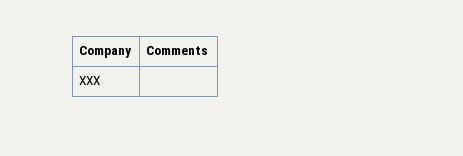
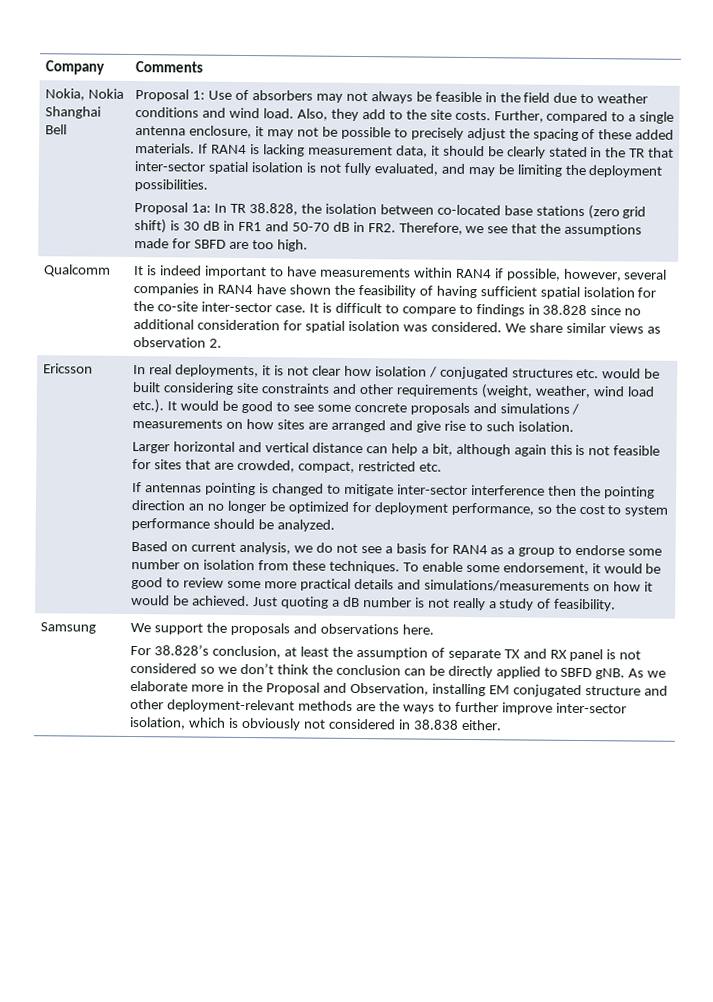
- XXX
+ Nokia, Nokia Shanghai Bell | Proposal 1: Use of absorbers may not always be feasible in the field due to weather conditions and wind load. Also, they add to the site costs. Further, compared to a single antenna enclosure, it may not be possible to precisely adjust the spacing of these added materials. If RAN4 is lacking measurement data, it should be clearly stated in the TR that inter-sector spatial isolation is not fully evaluated, and may be limiting the deployment possibilities.
+ Proposal 1a: In TR 38.828, the isolation between co-located base stations (zero grid shift) is 30 dB in FR1 and 50-70 dB in FR2. Therefore, we see that the assumptions made for SBFD are too high.
+ Qualcomm | It is indeed important to have measurements within RAN4 if possible, however, several companies in RAN4 have shown the feasibility of having sufficient spatial isolation for the co-site inter-sector case. It is difficult to compare to findings in 38.828 since no additional consideration for spatial isolation was considered. We share similar views as observation 2.
+ Ericsson | In real deployments, it is not clear how isolation / conjugated structures etc. would be built considering site constraints and other requirements (weight, weather, wind load etc.). It would be good to see some concrete proposals and simulations / measurements on how sites are arranged and give rise to such isolation.
+ Larger horizontal and vertical distance can help a bit, although again this is not feasible for sites that are crowded, compact, restricted etc.
+ If antennas pointing is changed to mitigate inter-sector interference then the pointing direction an no longer be optimized for deployment performance, so the cost to system performance should be analyzed.
+ Based on current analysis, we do not see a basis for RAN4 as a group to endorse some number on isolation from these techniques. To enable some endorsement, it would be good to review some more practical details and simulations/measurements on how it would be achieved. Just quoting a dB number is not really a study of feasibility.
+ Samsung | We support the proposals and observations here.
+ For 38.828’s conclusion, at least the assumption of separate TX and RX panel is not considered so we don’t think the conclusion can be directly applied to SBFD gNB. As we elaborate more in the Proposal and Observation, installing EM conjugated structure and other deployment-relevant methods are the ways to further improve inter-sector isolation, which is obviously not considered in 38.838 either.

